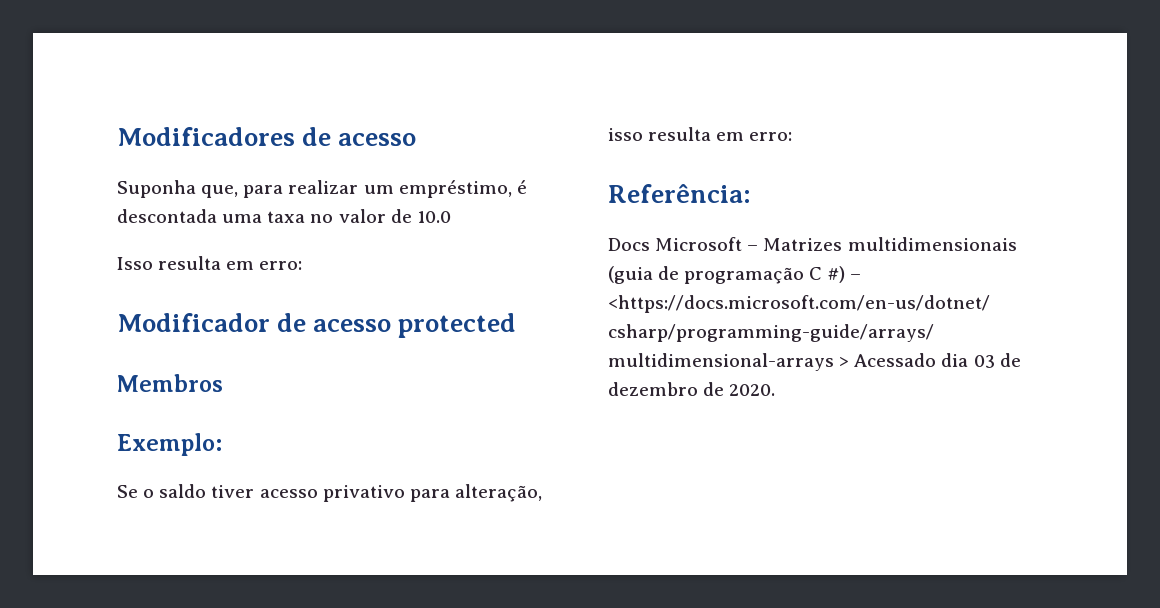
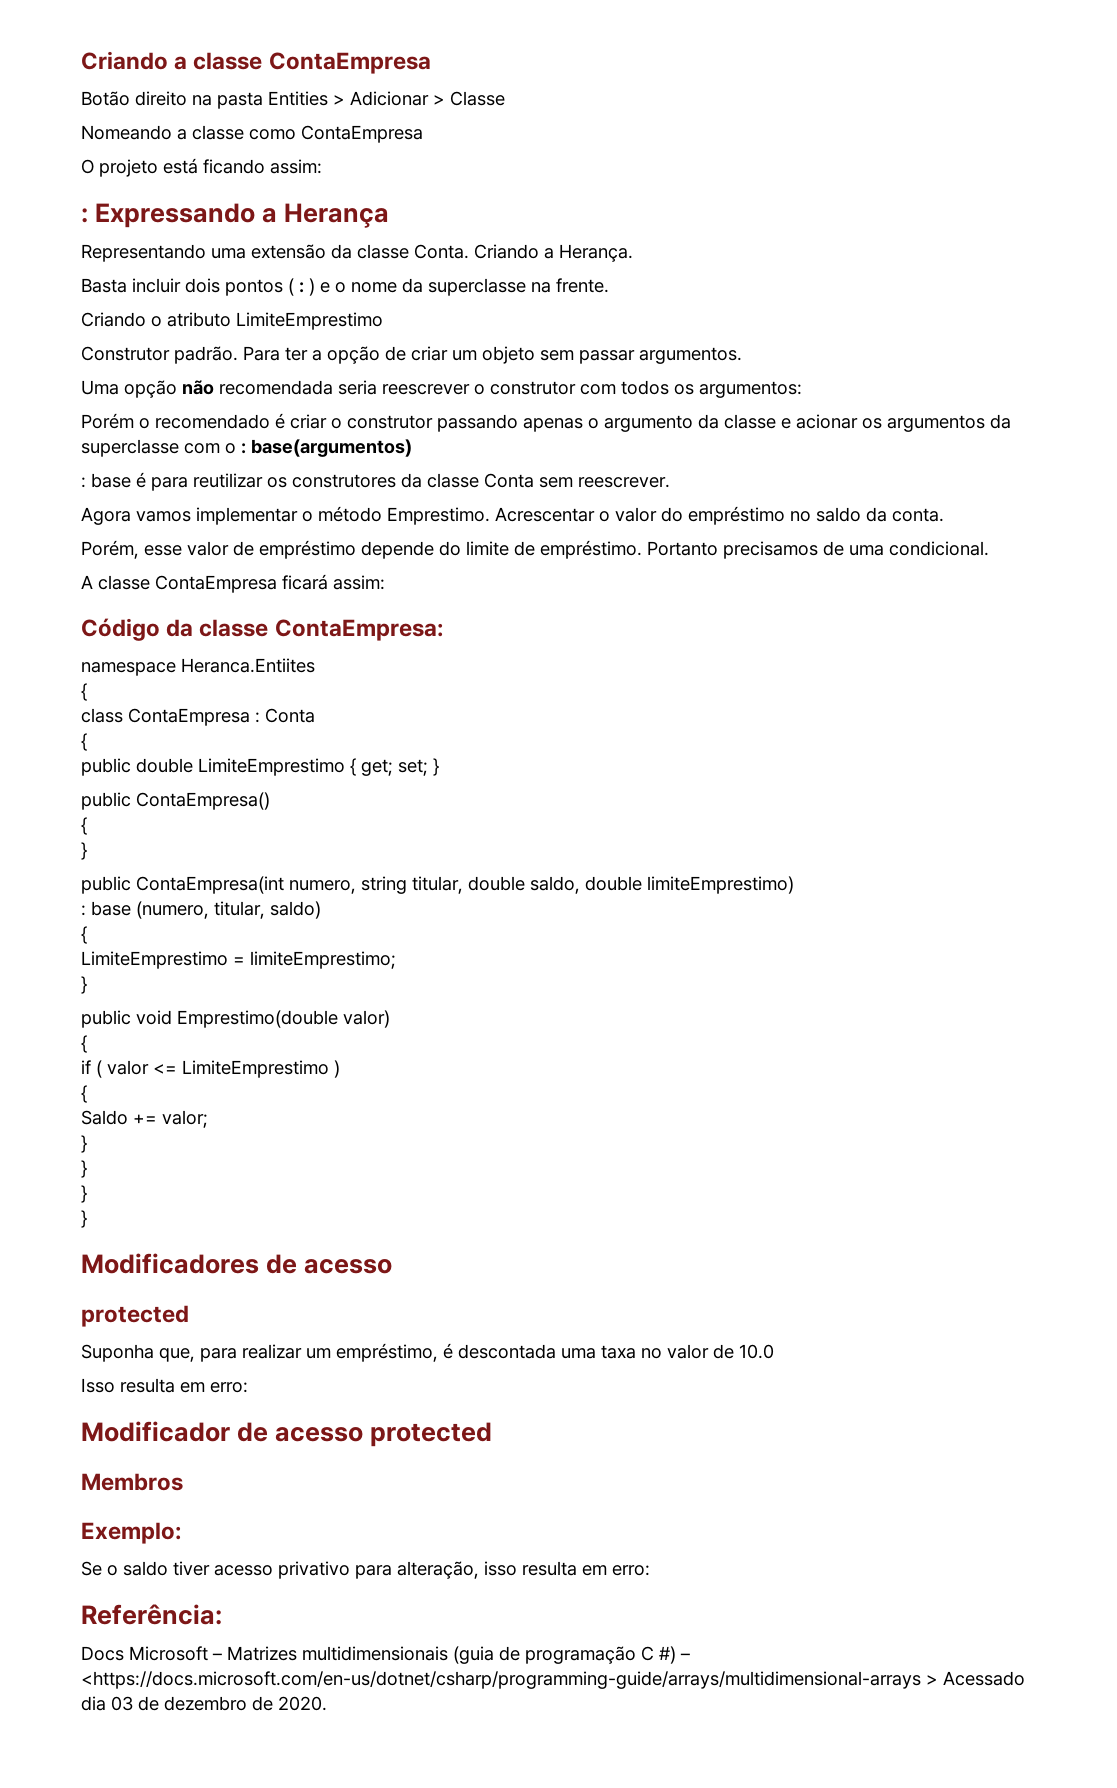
+ Criando a classe ContaEmpresa
+ Botão direito na pasta Entities > Adicionar > Classe
+ Nomeando a classe como ContaEmpresa
+ O projeto está ficando assim:
+ : Expressando a Herança
+ Representando uma extensão da classe Conta. Criando a Herança.
+ Basta incluir dois pontos ( : ) e o nome da superclasse na frente.
+ Criando o atributo LimiteEmprestimo
+ Construtor padrão. Para ter a opção de criar um objeto sem passar argumentos.
+ Uma opção não recomendada seria reescrever o construtor com todos os argumentos:
+ Porém o recomendado é criar o construtor passando apenas o argumento da classe e acionar os argumentos da superclasse com o : base(argumentos)
+ : base é para reutilizar os construtores da classe Conta sem reescrever.
+ Agora vamos implementar o método Emprestimo. Acrescentar o valor do empréstimo no saldo da conta.
+ Porém, esse valor de empréstimo depende do limite de empréstimo. Portanto precisamos de uma condicional.
+ A classe ContaEmpresa ficará assim:
+ Código da classe ContaEmpresa:
+ namespace Heranca.Entiites
+ {
+ class ContaEmpresa : Conta
+ {
+ public double LimiteEmprestimo { get; set; }
+ public ContaEmpresa()
+ {
+ }
+ public ContaEmpresa(int numero, string titular, double saldo, double limiteEmprestimo)
+ : base (numero, titular, saldo)
+ {
+ LimiteEmprestimo = limiteEmprestimo;
+ }
+ public void Emprestimo(double valor)
+ {
+ if ( valor <= LimiteEmprestimo )
+ {
+ Saldo += valor;
+ }
+ }
+ }
+ }
  Modificadores de acesso
+ protected

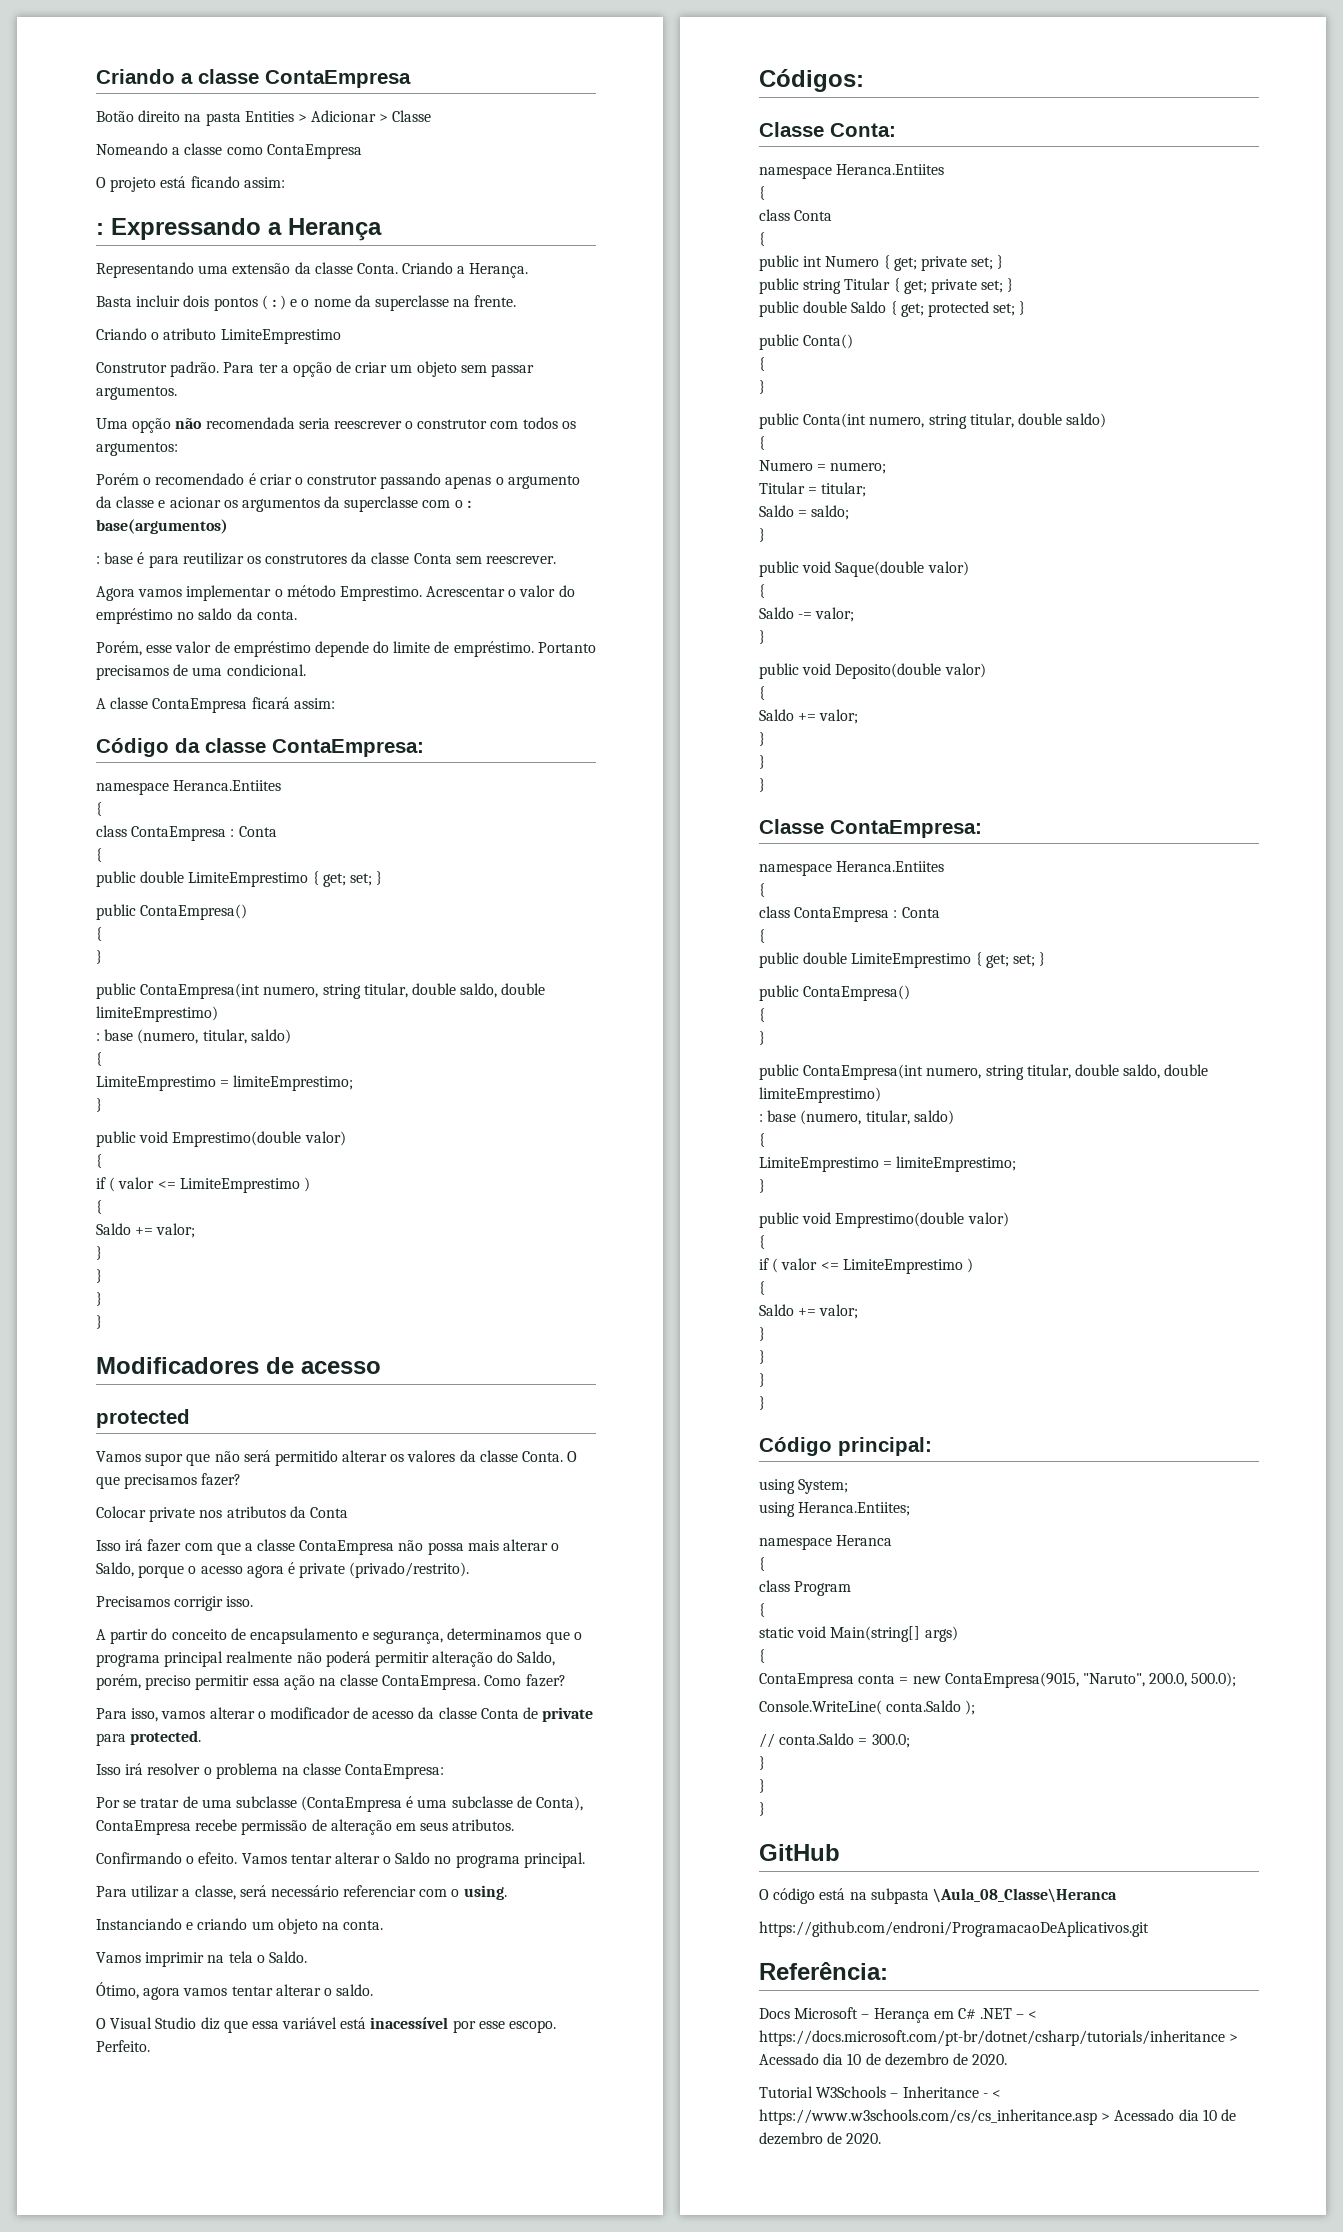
- Suponha que, para realizar um empréstimo, é descontada uma taxa no valor de 10.0
- Isso resulta em erro:
- Modificador de acesso protected
- Membros
- Exemplo:
- Se o saldo tiver acesso privativo para alteração, isso resulta em erro:
+ Vamos supor que não será permitido alterar os valores da classe Conta. O que precisamos fazer?
+ Colocar private nos atributos da Conta
+ Isso irá fazer com que a classe ContaEmpresa não possa mais alterar o Saldo, porque o acesso agora é private (privado/restrito).
+ Precisamos corrigir isso.
+ A partir do conceito de encapsulamento e segurança, determinamos que o programa principal realmente não poderá permitir alteração do Saldo, porém, preciso permitir essa ação na classe ContaEmpresa. Como fazer?
+ Para isso, vamos alterar o modificador de acesso da classe Conta de private para protected.
+ Isso irá resolver o problema na classe ContaEmpresa:
+ Por se tratar de uma subclasse (ContaEmpresa é uma subclasse de Conta), ContaEmpresa recebe permissão de alteração em seus atributos.
+ Confirmando o efeito. Vamos tentar alterar o Saldo no programa principal.
+ Para utilizar a classe, será necessário referenciar com o using.
+ Instanciando e criando um objeto na conta.
+ Vamos imprimir na tela o Saldo.
+ Ótimo, agora vamos tentar alterar o saldo.
+ O Visual Studio diz que essa variável está inacessível por esse escopo. Perfeito.
+ Códigos:
+ Classe Conta:
+ namespace Heranca.Entiites
+ {
+ class Conta
+ {
+ public int Numero { get; private set; }
+ public string Titular { get; private set; }
+ public double Saldo { get; protected set; }
+ public Conta()
+ {
+ }
+ public Conta(int numero, string titular, double saldo)
+ {
+ Numero = numero;
+ Titular = titular;
+ Saldo = saldo;
+ }
+ public void Saque(double valor)
+ {
+ Saldo -= valor;
+ }
+ public void Deposito(double valor)
+ {
+ Saldo += valor;
+ }
+ }
+ }
+ Classe ContaEmpresa:
+ namespace Heranca.Entiites
+ {
+ class ContaEmpresa : Conta
+ {
+ public double LimiteEmprestimo { get; set; }
+ public ContaEmpresa()
+ {
+ }
+ public ContaEmpresa(int numero, string titular, double saldo, double limiteEmprestimo)
+ : base (numero, titular, saldo)
+ {
+ LimiteEmprestimo = limiteEmprestimo;
+ }
+ public void Emprestimo(double valor)
+ {
+ if ( valor <= LimiteEmprestimo )
+ {
+ Saldo += valor;
+ }
+ }
+ }
+ }
+ Código principal:
+ using System;
+ using Heranca.Entiites;
+ namespace Heranca
+ {
+ class Program
+ {
+ static void Main(string[] args)
+ {
+ ContaEmpresa conta = new ContaEmpresa(9015, "Naruto", 200.0, 500.0);
+ Console.WriteLine( conta.Saldo );
+ // conta.Saldo = 300.0;
+ }
+ }
+ }
+ GitHub
+ O código está na subpasta \Aula_08_Classe\Heranca
+ https://github.com/endroni/ProgramacaoDeAplicativos.git
  Referência:
- Docs Microsoft – Matrizes multidimensionais (guia de programação C #) – <https://docs.microsoft.com/en-us/dotnet/csharp/programming-guide/arrays/multidimensional-arrays > Acessado dia 03 de dezembro de 2020.
+ Docs Microsoft – Herança em C# .NET – < https://docs.microsoft.com/pt-br/dotnet/csharp/tutorials/inheritance > Acessado dia 10 de dezembro de 2020.
+ Tutorial W3Schools – Inheritance - < https://www.w3schools.com/cs/cs_inheritance.asp > Acessado dia 10 de dezembro de 2020.

